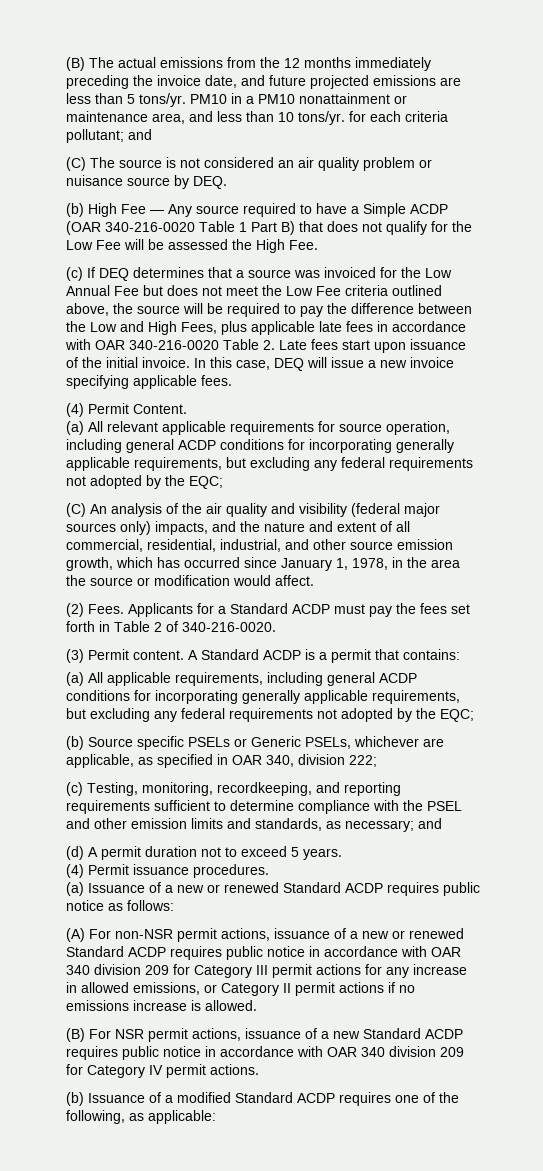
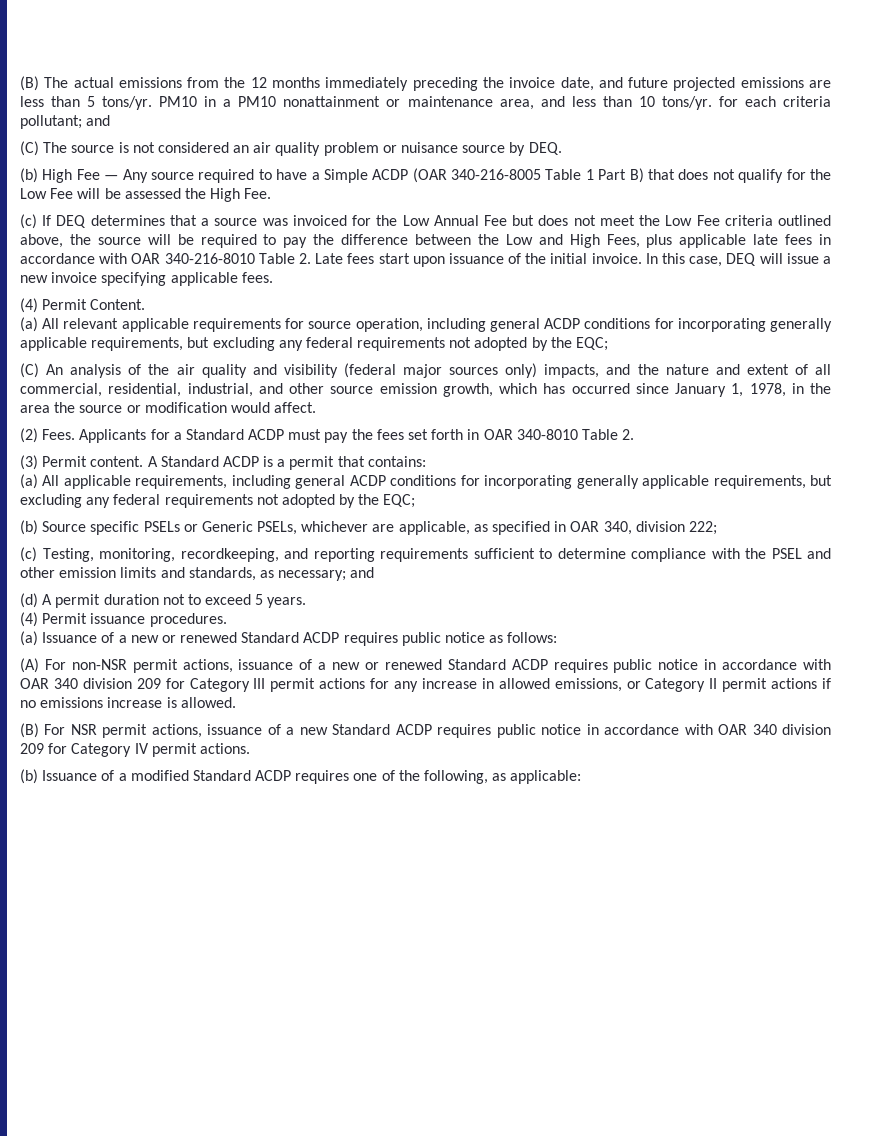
- (b) High Fee — Any source required to have a Simple ACDP (OAR 340-216-0020 Table 1 Part B) that does not qualify for the Low Fee will be assessed the High Fee.
+ (b) High Fee — Any source required to have a Simple ACDP (OAR 340-216-8005 Table 1 Part B) that does not qualify for the Low Fee will be assessed the High Fee.
- (c) If DEQ determines that a source was invoiced for the Low Annual Fee but does not meet the Low Fee criteria outlined above, the source will be required to pay the difference between the Low and High Fees, plus applicable late fees in accordance with OAR 340-216-0020 Table 2. Late fees start upon issuance of the initial invoice.
+ (c) If DEQ determines that a source was invoiced for the Low Annual Fee but does not meet the Low Fee criteria outlined above, the source will be required to pay the difference between the Low and High Fees, plus applicable late fees in accordance with OAR 340-216-8010 Table 2. Late fees start upon issuance of the initial invoice.
- Applicants for a Standard ACDP must pay the fees set forth in Table 2 of 340-216-0020.
+ Applicants for a Standard ACDP must pay the fees set forth in OAR 340-8010 Table 2.

